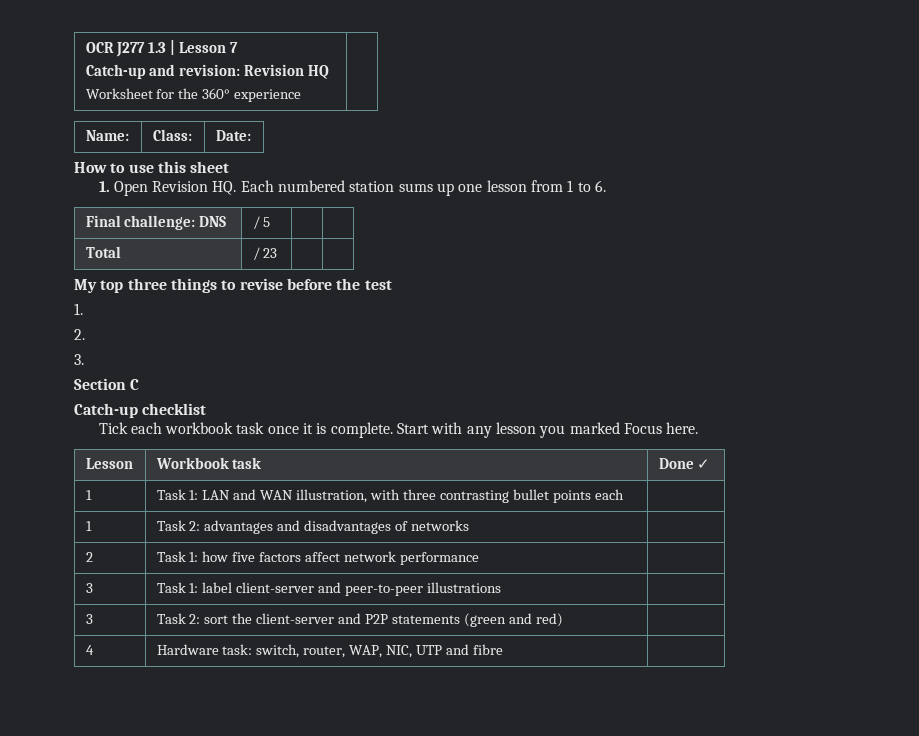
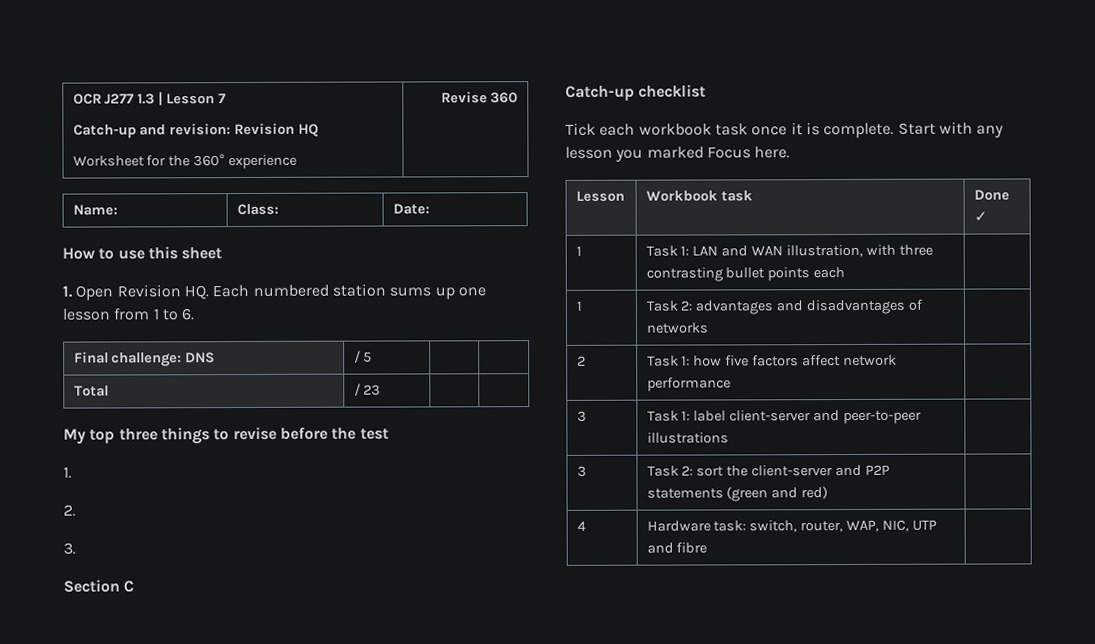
  OCR J277 1.3 | Lesson 7
  Catch-up and revision: Revision HQ
- Worksheet for the 360° experience |
+ Worksheet for the 360° experience | Revise 360

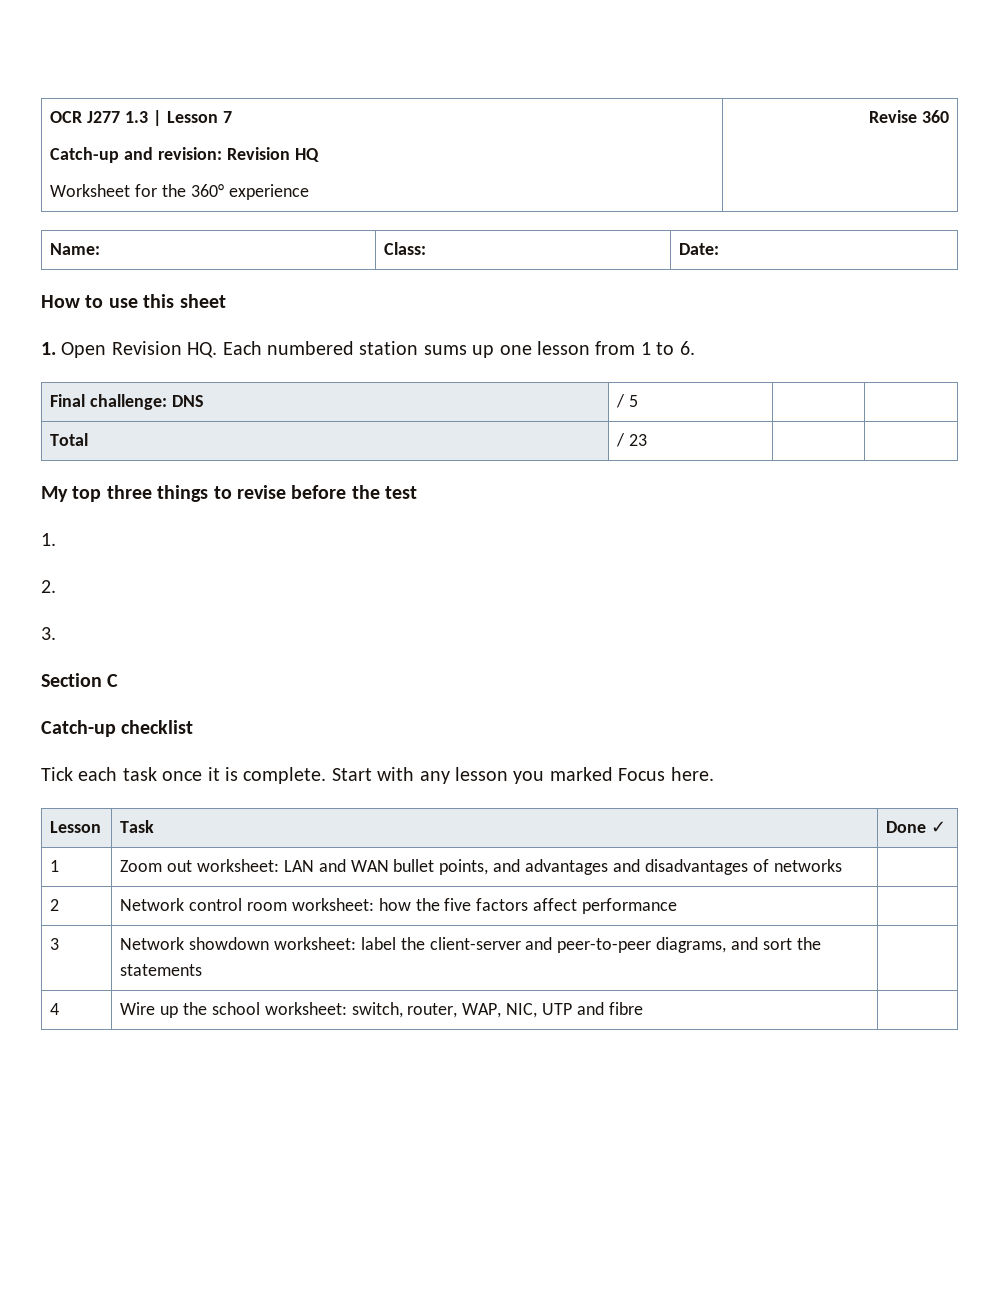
- Tick each workbook task once it is complete.
+ Tick each task once it is complete.
- Lesson | Workbook task | Done ✓
+ Lesson | Task | Done ✓
- 1 | Task 1: LAN and WAN illustration, with three contrasting bullet points each |
- 1 | Task 2: advantages and disadvantages of networks |
+ 1 | Zoom out worksheet: LAN and WAN bullet points, and advantages and disadvantages of networks |
- 2 | Task 1: how five factors affect network performance |
+ 2 | Network control room worksheet: how the five factors affect performance |
- 3 | Task 1: label client-server and peer-to-peer illustrations |
- 3 | Task 2: sort the client-server and P2P statements (green and red) |
- 4 | Hardware task: switch, router, WAP, NIC, UTP and fibre |
+ 3 | Network showdown worksheet: label the client-server and peer-to-peer diagrams, and sort the statements |
+ 4 | Wire up the school worksheet: switch, router, WAP, NIC, UTP and fibre |

